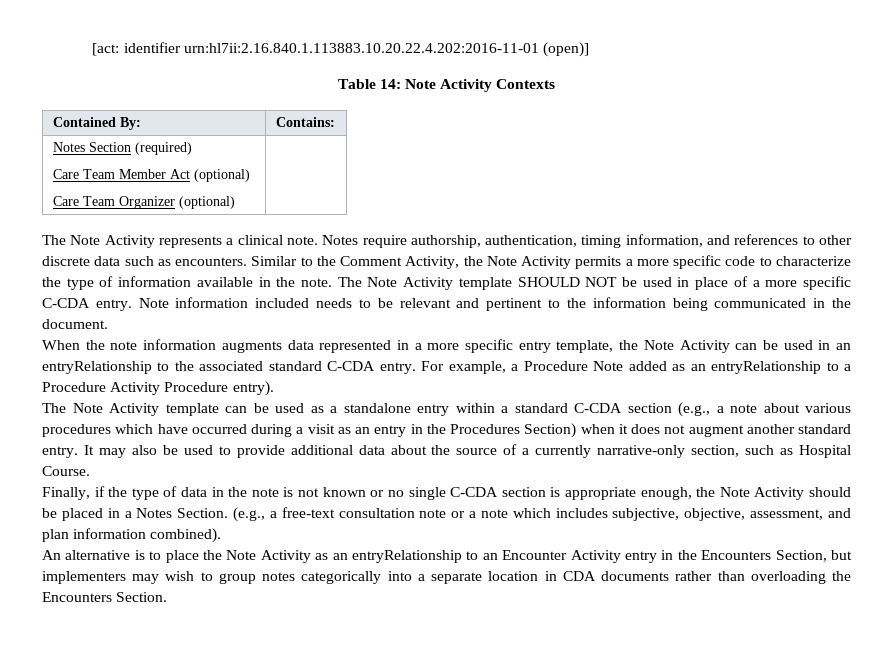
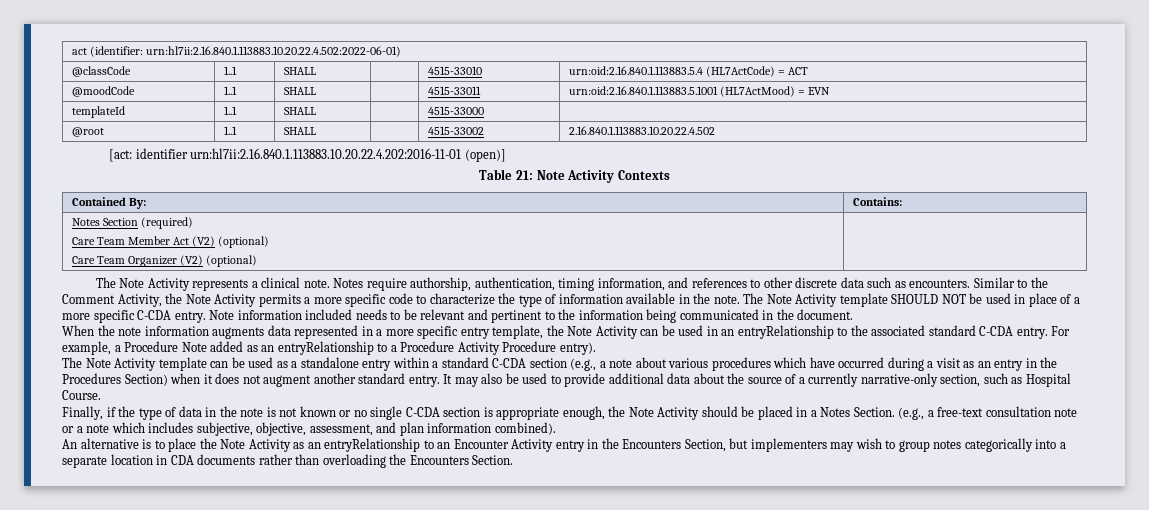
+ act (identifier: urn:hl7ii:2.16.840.1.113883.10.20.22.4.502:2022-06-01)
+ @classCode | 1..1 | SHALL | | 4515-33010 | urn:oid:2.16.840.1.113883.5.4 (HL7ActCode) = ACT
+ @moodCode | 1..1 | SHALL | | 4515-33011 | urn:oid:2.16.840.1.113883.5.1001 (HL7ActMood) = EVN
+ templateId | 1..1 | SHALL | | 4515-33000 |
+ @root | 1..1 | SHALL | | 4515-33002 | 2.16.840.1.113883.10.20.22.4.502
- Table 14: Note Activity Contexts
+ Table 21: Note Activity Contexts
  Notes Section (required)
- Care Team Member Act (optional)
- Care Team Organizer (optional) |
+ Care Team Member Act (V2) (optional)
+ Care Team Organizer (V2) (optional) |

